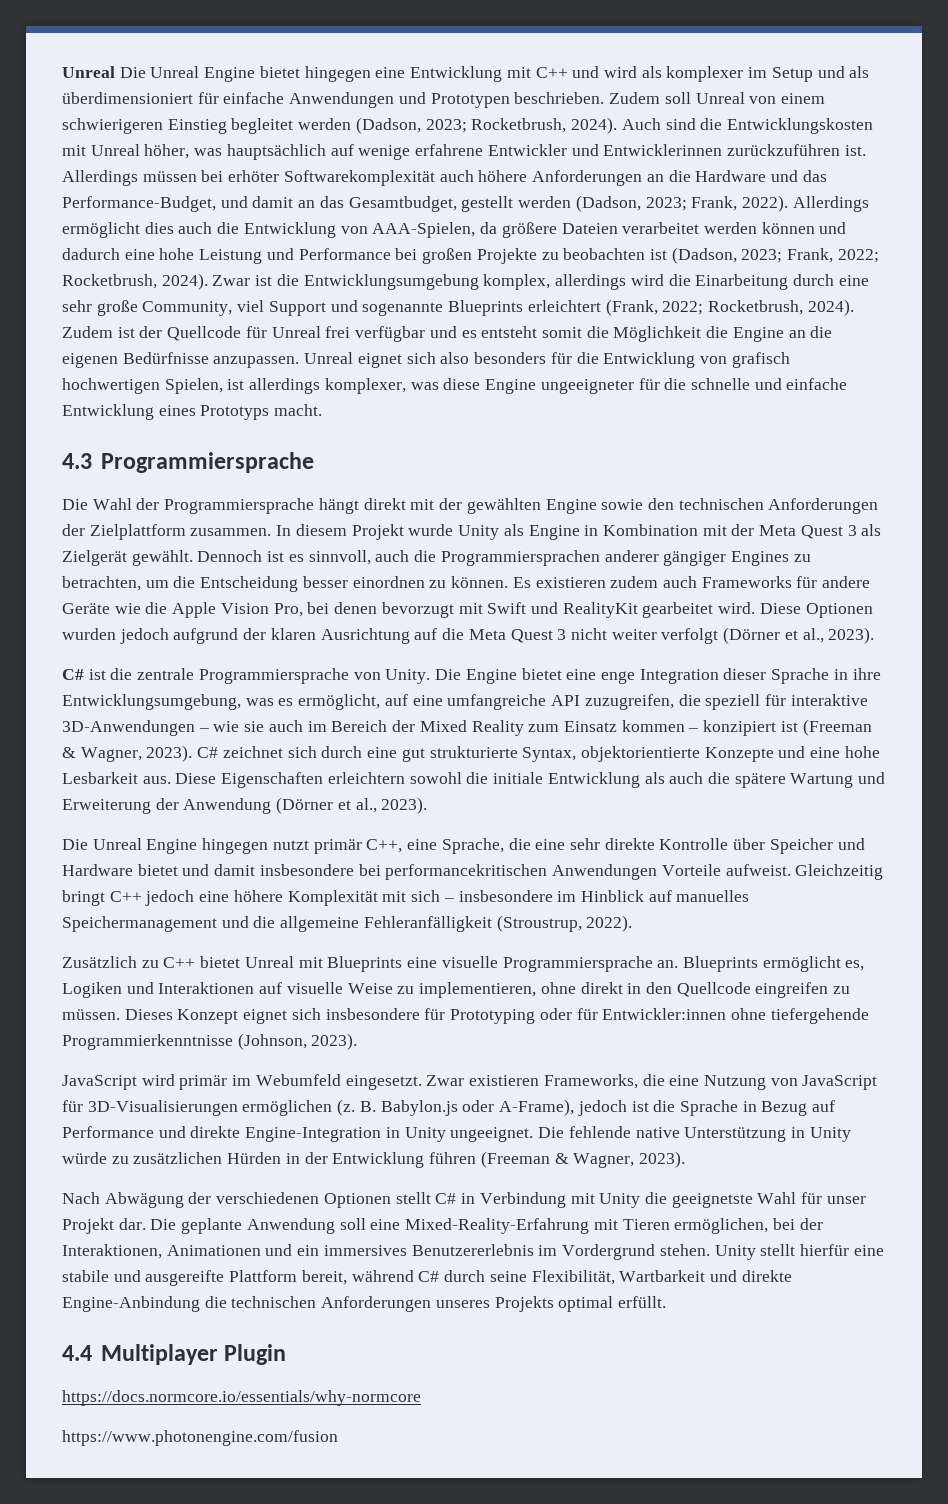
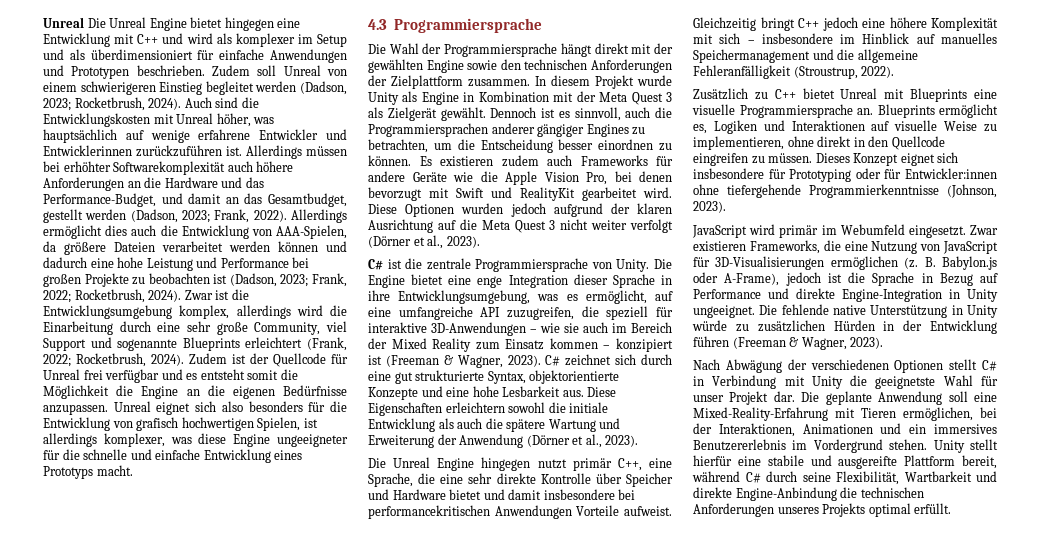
- Allerdings müssen bei erhöter Softwarekomplexität auch höhere Anforderungen an die Hardware und das Performance-Budget, und damit an das Gesamtbudget, gestellt werden (Dadson, 2023; Frank, 2022).
+ Allerdings müssen bei erhöhter Softwarekomplexität auch höhere Anforderungen an die Hardware und das Performance-Budget, und damit an das Gesamtbudget, gestellt werden (Dadson, 2023; Frank, 2022).
- 4.4 Multiplayer Plugin
- https://docs.normcore.io/essentials/why-normcore
- https://www.photonengine.com/fusion

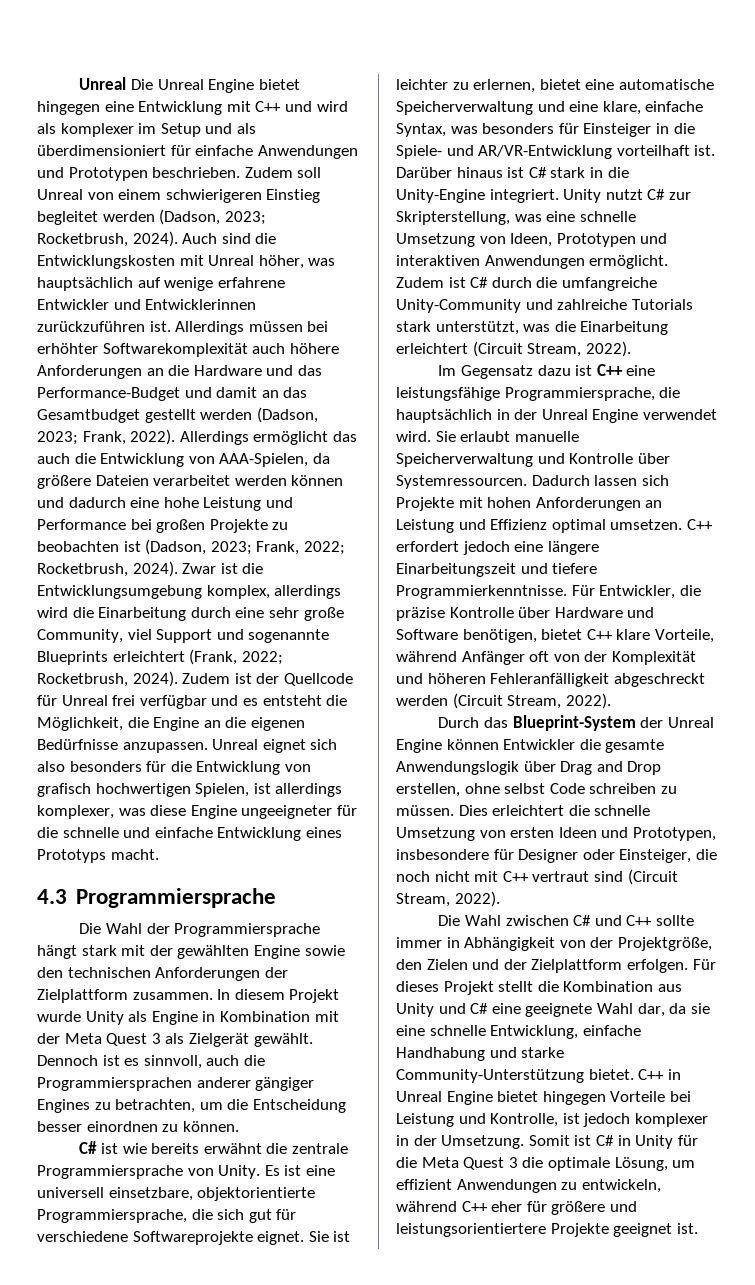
- Allerdings müssen bei erhöhter Softwarekomplexität auch höhere Anforderungen an die Hardware und das Performance-Budget, und damit an das Gesamtbudget, gestellt werden (Dadson, 2023; Frank, 2022).
+ Allerdings müssen bei erhöhter Softwarekomplexität auch höhere Anforderungen an die Hardware und das Performance-Budget und damit an das Gesamtbudget gestellt werden (Dadson, 2023; Frank, 2022).
- Allerdings ermöglicht dies auch die Entwicklung von AAA-Spielen, da größere Dateien verarbeitet werden können und dadurch eine hohe Leistung und Performance bei großen Projekte zu beobachten ist (Dadson, 2023; Frank, 2022; Rocketbrush, 2024).
+ Allerdings ermöglicht das auch die Entwicklung von AAA-Spielen, da größere Dateien verarbeitet werden können und dadurch eine hohe Leistung und Performance bei großen Projekte zu beobachten ist (Dadson, 2023; Frank, 2022; Rocketbrush, 2024).
- Zudem ist der Quellcode für Unreal frei verfügbar und es entsteht somit die Möglichkeit die Engine an die eigenen Bedürfnisse anzupassen.
+ Zudem ist der Quellcode für Unreal frei verfügbar und es entsteht die Möglichkeit, die Engine an die eigenen Bedürfnisse anzupassen.
- Die Wahl der Programmiersprache hängt direkt mit der gewählten Engine sowie den technischen Anforderungen der Zielplattform zusammen.
+ Die Wahl der Programmiersprache hängt stark mit der gewählten Engine sowie den technischen Anforderungen der Zielplattform zusammen.
- Es existieren zudem auch Frameworks für andere Geräte wie die Apple Vision Pro, bei denen bevorzugt mit Swift und RealityKit gearbeitet wird. Diese Optionen wurden jedoch aufgrund der klaren Ausrichtung auf die Meta Quest 3 nicht weiter verfolgt (Dörner et al., 2023).
- C# ist die zentrale Programmiersprache von Unity.
+ C# ist wie bereits erwähnt die zentrale Programmiersprache von Unity.
- Die Engine bietet eine enge Integration dieser Sprache in ihre Entwicklungsumgebung, was es ermöglicht, auf eine umfangreiche API zuzugreifen, die speziell für interaktive 3D-Anwendungen – wie sie auch im Bereich der Mixed Reality zum Einsatz kommen – konzipiert ist (Freeman & Wagner, 2023). C# zeichnet sich durch eine gut strukturierte Syntax, objektorientierte Konzepte und eine hohe Lesbarkeit aus. Diese Eigenschaften erleichtern sowohl die initiale Entwicklung als auch die spätere Wartung und Erweiterung der Anwendung (Dörner et al., 2023).
- Die Unreal Engine hingegen nutzt primär C++, eine Sprache, die eine sehr direkte Kontrolle über Speicher und Hardware bietet und damit insbesondere bei performancekritischen Anwendungen Vorteile aufweist. Gleichzeitig bringt C++ jedoch eine höhere Komplexität mit sich – insbesondere im Hinblick auf manuelles Speichermanagement und die allgemeine Fehleranfälligkeit (Stroustrup, 2022).
- Zusätzlich zu C++ bietet Unreal mit Blueprints eine visuelle Programmiersprache an. Blueprints ermöglicht es, Logiken und Interaktionen auf visuelle Weise zu implementieren, ohne direkt in den Quellcode eingreifen zu müssen. Dieses Konzept eignet sich insbesondere für Prototyping oder für Entwickler:innen ohne tiefergehende Programmierkenntnisse (Johnson, 2023).
- JavaScript wird primär im Webumfeld eingesetzt. Zwar existieren Frameworks, die eine Nutzung von JavaScript für 3D-Visualisierungen ermöglichen (z. B. Babylon.js oder A-Frame), jedoch ist die Sprache in Bezug auf Performance und direkte Engine-Integration in Unity ungeeignet. Die fehlende native Unterstützung in Unity würde zu zusätzlichen Hürden in der Entwicklung führen (Freeman & Wagner, 2023).
- Nach Abwägung der verschiedenen Optionen stellt C# in Verbindung mit Unity die geeignetste Wahl für unser Projekt dar. Die geplante Anwendung soll eine Mixed-Reality-Erfahrung mit Tieren ermöglichen, bei der Interaktionen, Animationen und ein immersives Benutzererlebnis im Vordergrund stehen. Unity stellt hierfür eine stabile und ausgereifte Plattform bereit, während C# durch seine Flexibilität, Wartbarkeit und direkte Engine-Anbindung die technischen Anforderungen unseres Projekts optimal erfüllt.
+ Es ist eine universell einsetzbare, objektorientierte Programmiersprache, die sich gut für verschiedene Softwareprojekte eignet. Sie ist leichter zu erlernen, bietet eine automatische Speicherverwaltung und eine klare, einfache Syntax, was besonders für Einsteiger in die Spiele- und AR/VR-Entwicklung vorteilhaft ist. Darüber hinaus ist C# stark in die Unity-Engine integriert. Unity nutzt C# zur Skripterstellung, was eine schnelle Umsetzung von Ideen, Prototypen und interaktiven Anwendungen ermöglicht. Zudem ist C# durch die umfangreiche Unity-Community und zahlreiche Tutorials stark unterstützt, was die Einarbeitung erleichtert (Circuit Stream, 2022).
+ Im Gegensatz dazu ist C++ eine leistungsfähige Programmiersprache, die hauptsächlich in der Unreal Engine verwendet wird. Sie erlaubt manuelle Speicherverwaltung und Kontrolle über Systemressourcen. Dadurch lassen sich Projekte mit hohen Anforderungen an Leistung und Effizienz optimal umsetzen. C++ erfordert jedoch eine längere Einarbeitungszeit und tiefere Programmierkenntnisse. Für Entwickler, die präzise Kontrolle über Hardware und Software benötigen, bietet C++ klare Vorteile, während Anfänger oft von der Komplexität und höheren Fehleranfälligkeit abgeschreckt werden (Circuit Stream, 2022).
+ Durch das Blueprint-System der Unreal Engine können Entwickler die gesamte Anwendungslogik über Drag and Drop erstellen, ohne selbst Code schreiben zu müssen. Dies erleichtert die schnelle Umsetzung von ersten Ideen und Prototypen, insbesondere für Designer oder Einsteiger, die noch nicht mit C++ vertraut sind (Circuit Stream, 2022).
+ Die Wahl zwischen C# und C++ sollte immer in Abhängigkeit von der Projektgröße, den Zielen und der Zielplattform erfolgen. Für dieses Projekt stellt die Kombination aus Unity und C# eine geeignete Wahl dar, da sie eine schnelle Entwicklung, einfache Handhabung und starke Community-Unterstützung bietet. C++ in Unreal Engine bietet hingegen Vorteile bei Leistung und Kontrolle, ist jedoch komplexer in der Umsetzung. Somit ist C# in Unity für die Meta Quest 3 die optimale Lösung, um effizient Anwendungen zu entwickeln, während C++ eher für größere und leistungsorientiertere Projekte geeignet ist.

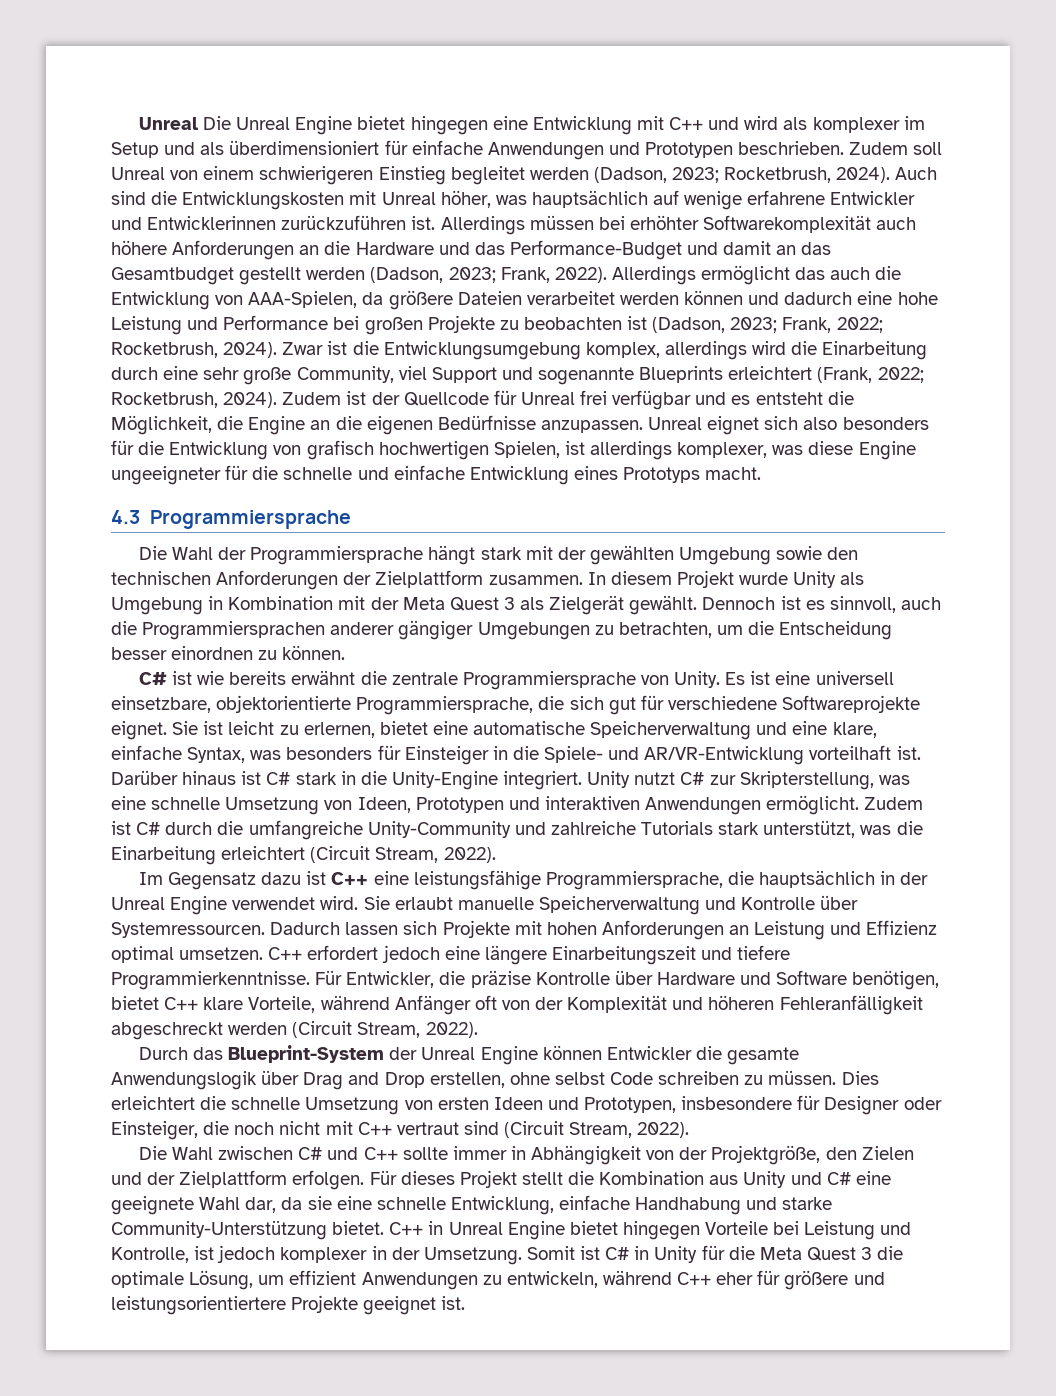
- Die Wahl der Programmiersprache hängt stark mit der gewählten Engine sowie den technischen Anforderungen der Zielplattform zusammen.
+ Die Wahl der Programmiersprache hängt stark mit der gewählten Umgebung sowie den technischen Anforderungen der Zielplattform zusammen.
- In diesem Projekt wurde Unity als Engine in Kombination mit der Meta Quest 3 als Zielgerät gewählt.
+ In diesem Projekt wurde Unity als Umgebung in Kombination mit der Meta Quest 3 als Zielgerät gewählt.
- Dennoch ist es sinnvoll, auch die Programmiersprachen anderer gängiger Engines zu betrachten, um die Entscheidung besser einordnen zu können.
+ Dennoch ist es sinnvoll, auch die Programmiersprachen anderer gängiger Umgebungen zu betrachten, um die Entscheidung besser einordnen zu können.
- Sie ist leichter zu erlernen, bietet eine automatische Speicherverwaltung und eine klare, einfache Syntax, was besonders für Einsteiger in die Spiele- und AR/VR-Entwicklung vorteilhaft ist.
+ Sie ist leicht zu erlernen, bietet eine automatische Speicherverwaltung und eine klare, einfache Syntax, was besonders für Einsteiger in die Spiele- und AR/VR-Entwicklung vorteilhaft ist.

